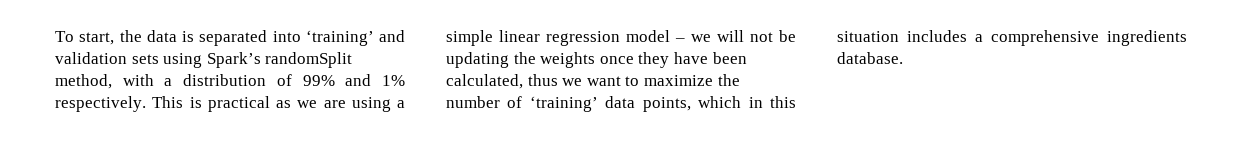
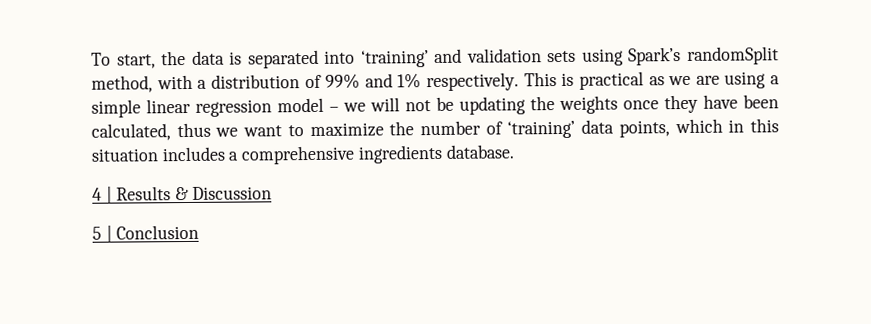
+ 4 | Results & Discussion
+ 5 | Conclusion

